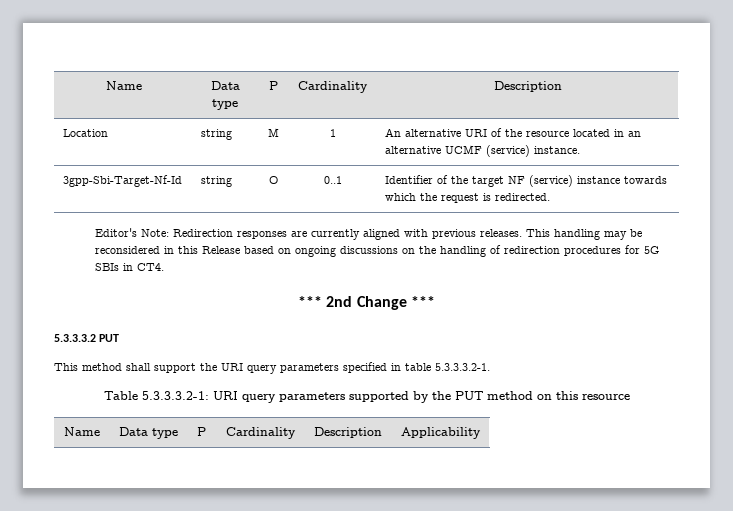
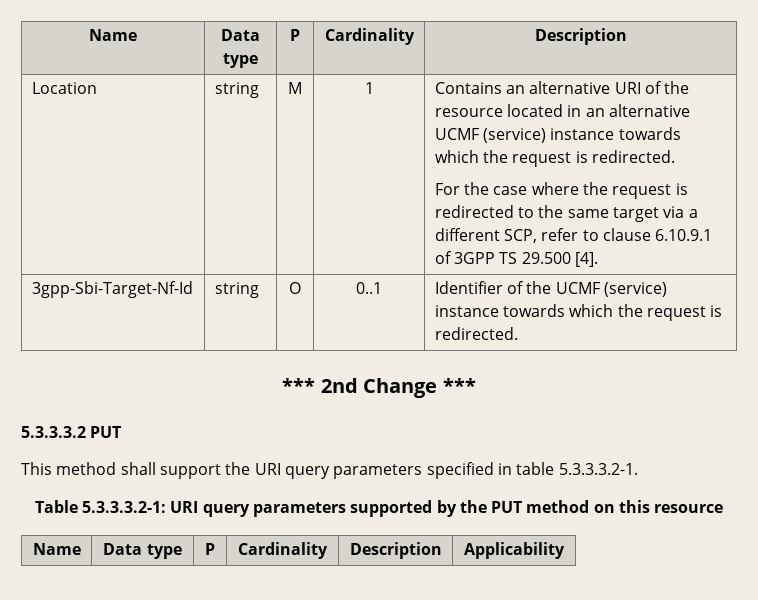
- An alternative URI of the resource located in an alternative UCMF (service) instance.
+ Contains an alternative URI of the resource located in an alternative UCMF (service) instance towards which the request is redirected.
+ For the case where the request is redirected to the same target via a different SCP, refer to clause 6.10.9.1 of 3GPP TS 29.500 [4].
- 3gpp-Sbi-Target-Nf-Id | string | O | 0..1 | Identifier of the target NF (service) instance towards which the request is redirected.
- Editor's Note: Redirection responses are currently aligned with previous releases. This handling may be reconsidered in this Release based on ongoing discussions on the handling of redirection procedures for 5G SBIs in CT4.
+ 3gpp-Sbi-Target-Nf-Id | string | O | 0..1 | Identifier of the UCMF (service) instance towards which the request is redirected.

